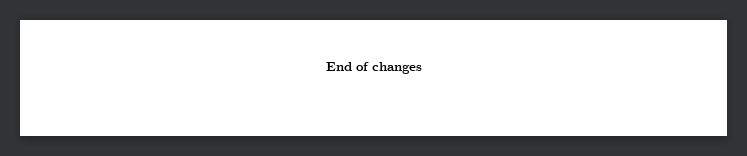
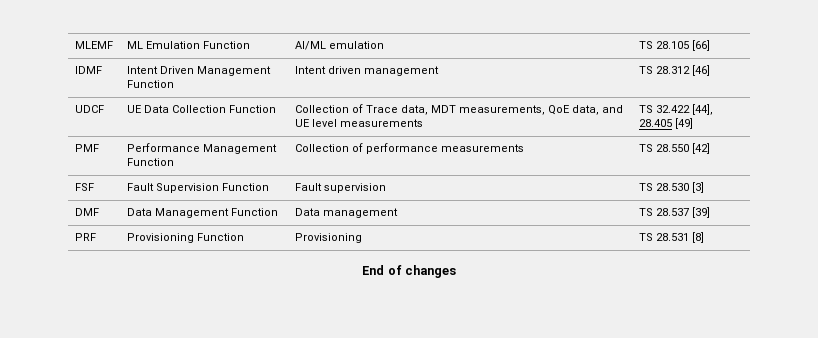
+ MLEMF | ML Emulation Function | AI/ML emulation | TS 28.105 [66]
+ IDMF | Intent Driven Management Function | Intent driven management | TS 28.312 [46]
+ UDCF | UE Data Collection Function | Collection of Trace data, MDT measurements, QoE data, and UE level measurements | TS 32.422 [44], 28.405 [49]
+ PMF | Performance Management Function | Collection of performance measurements | TS 28.550 [42]
+ FSF | Fault Supervision Function | Fault supervision | TS 28.530 [3]
+ DMF | Data Management Function | Data management | TS 28.537 [39]
+ PRF | Provisioning Function | Provisioning | TS 28.531 [8]

